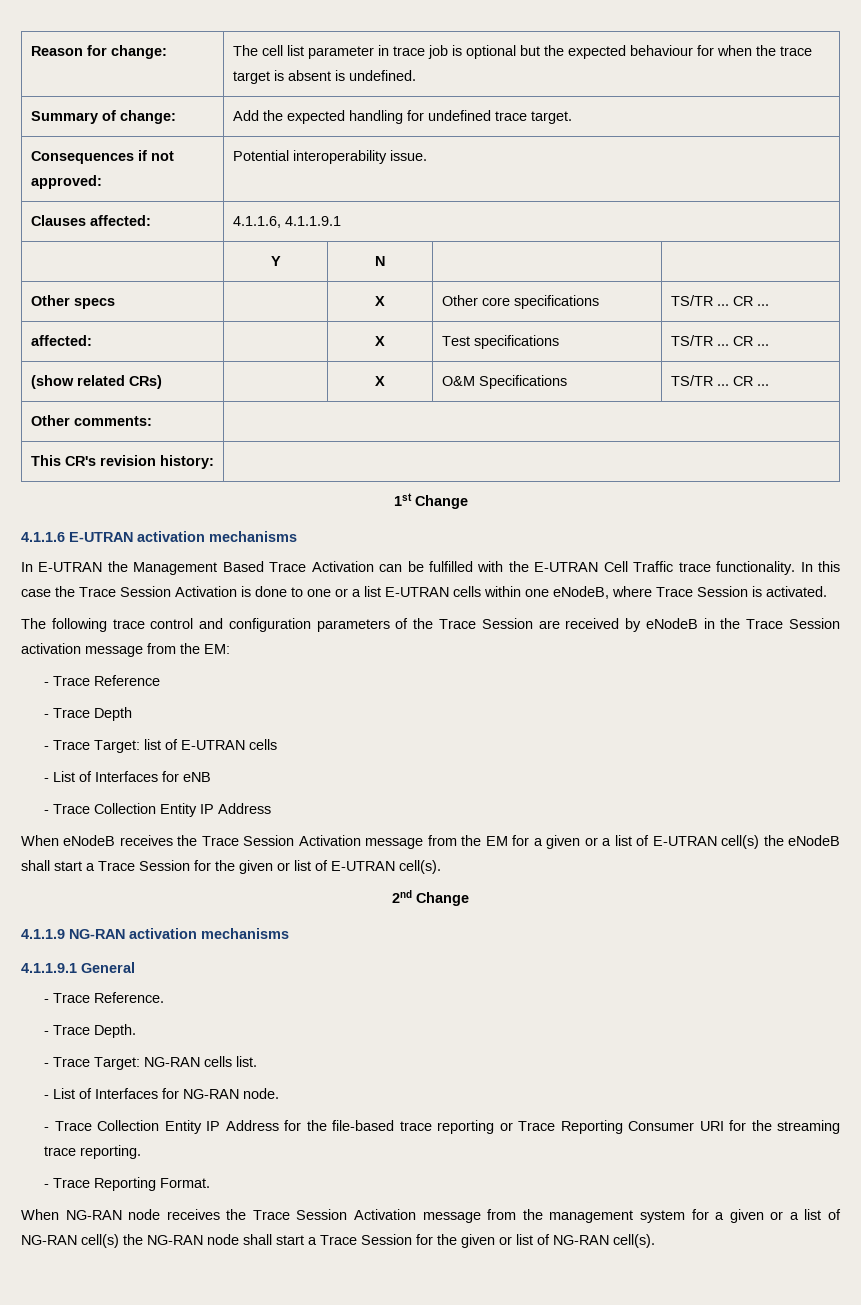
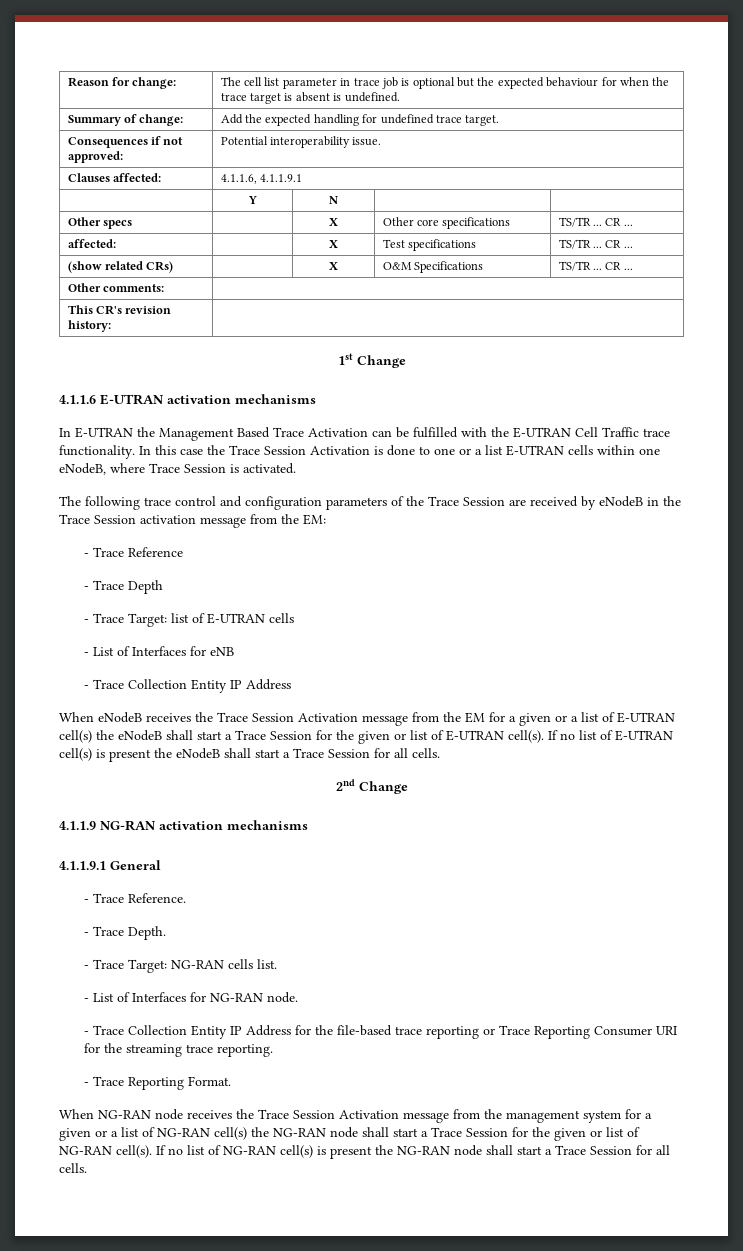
+ If no list of E-UTRAN cell(s) is present the eNodeB shall start a Trace Session for all cells.
+ If no list of NG-RAN cell(s) is present the NG-RAN node shall start a Trace Session for all cells.

